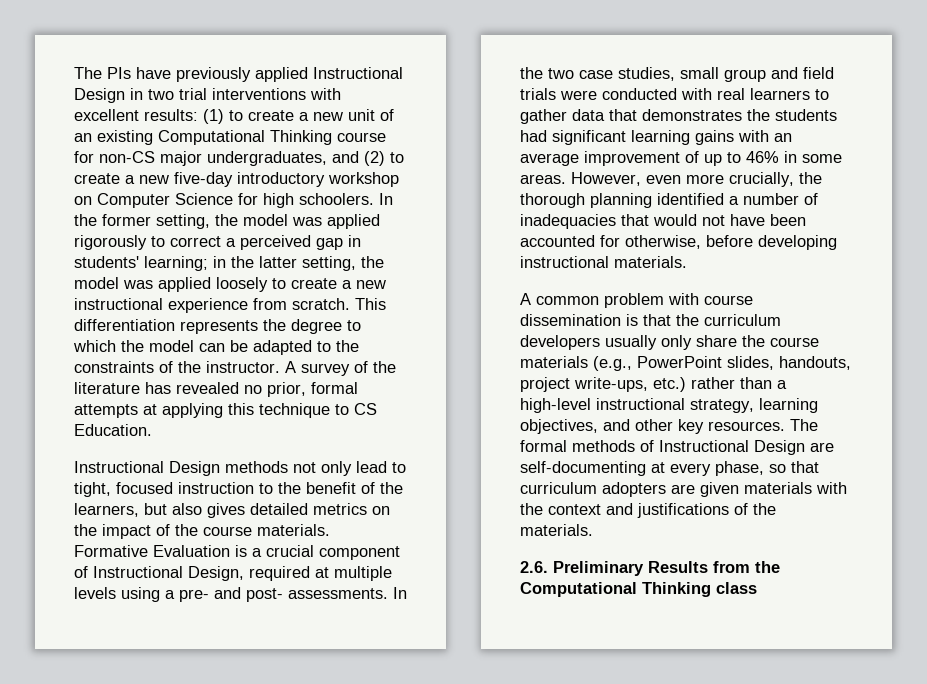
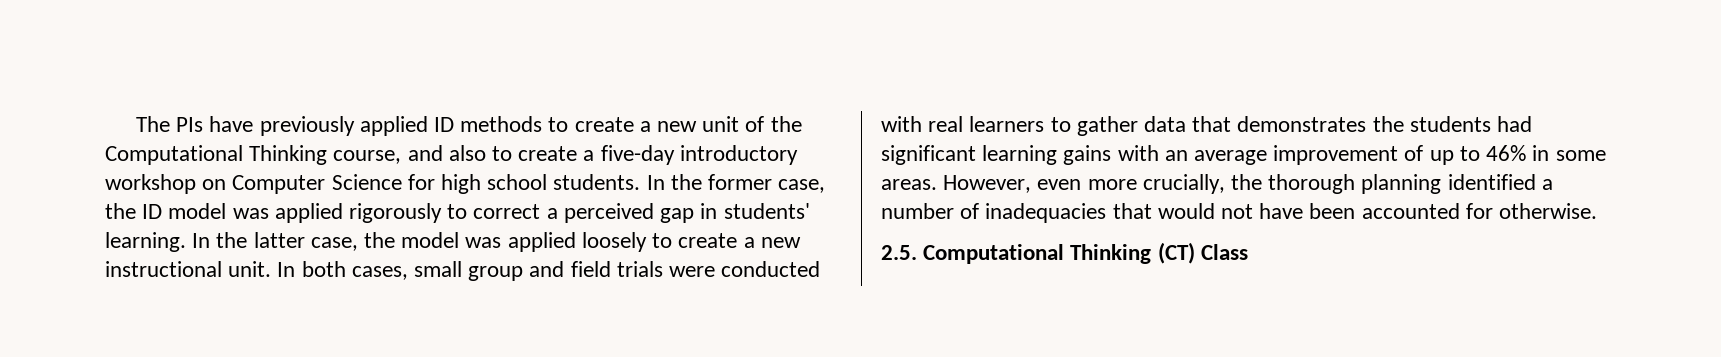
- The PIs have previously applied Instructional Design in two trial interventions with excellent results: (1) to create a new unit of an existing Computational Thinking course for non-CS major undergraduates, and (2) to create a new five-day introductory workshop on Computer Science for high schoolers.
+ The PIs have previously applied ID methods to create a new unit of the Computational Thinking course, and also to create a five-day introductory workshop on Computer Science for high school students.
- In the former setting, the model was applied rigorously to correct a perceived gap in students' learning; in the latter setting, the model was applied loosely to create a new instructional experience from scratch. This differentiation represents the degree to which the model can be adapted to the constraints of the instructor. A survey of the literature has revealed no prior, formal attempts at applying this technique to CS Education.
- Instructional Design methods not only lead to tight, focused instruction to the benefit of the learners, but also gives detailed metrics on the impact of the course materials. Formative Evaluation is a crucial component of Instructional Design, required at multiple levels using a pre- and post- assessments. In the two case studies, small group and field trials were conducted with real learners to gather data that demonstrates the students had significant learning gains with an average improvement of up to 46% in some areas.
+ In the former case, the ID model was applied rigorously to correct a perceived gap in students' learning. In the latter case, the model was applied loosely to create a new instructional unit. In both cases, small group and field trials were conducted with real learners to gather data that demonstrates the students had significant learning gains with an average improvement of up to 46% in some areas.
- However, even more crucially, the thorough planning identified a number of inadequacies that would not have been accounted for otherwise, before developing instructional materials.
- A common problem with course dissemination is that the curriculum developers usually only share the course materials (e.g., PowerPoint slides, handouts, project write-ups, etc.) rather than a high-level instructional strategy, learning objectives, and other key resources. The formal methods of Instructional Design are self-documenting at every phase, so that curriculum adopters are given materials with the context and justifications of the materials.
- 2.6. Preliminary Results from the Computational Thinking class
+ However, even more crucially, the thorough planning identified a number of inadequacies that would not have been accounted for otherwise.
+ 2.5. Computational Thinking (CT) Class

